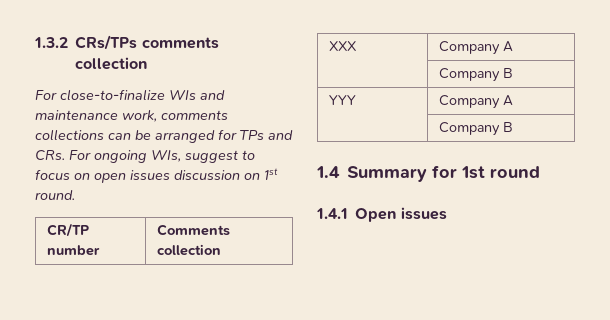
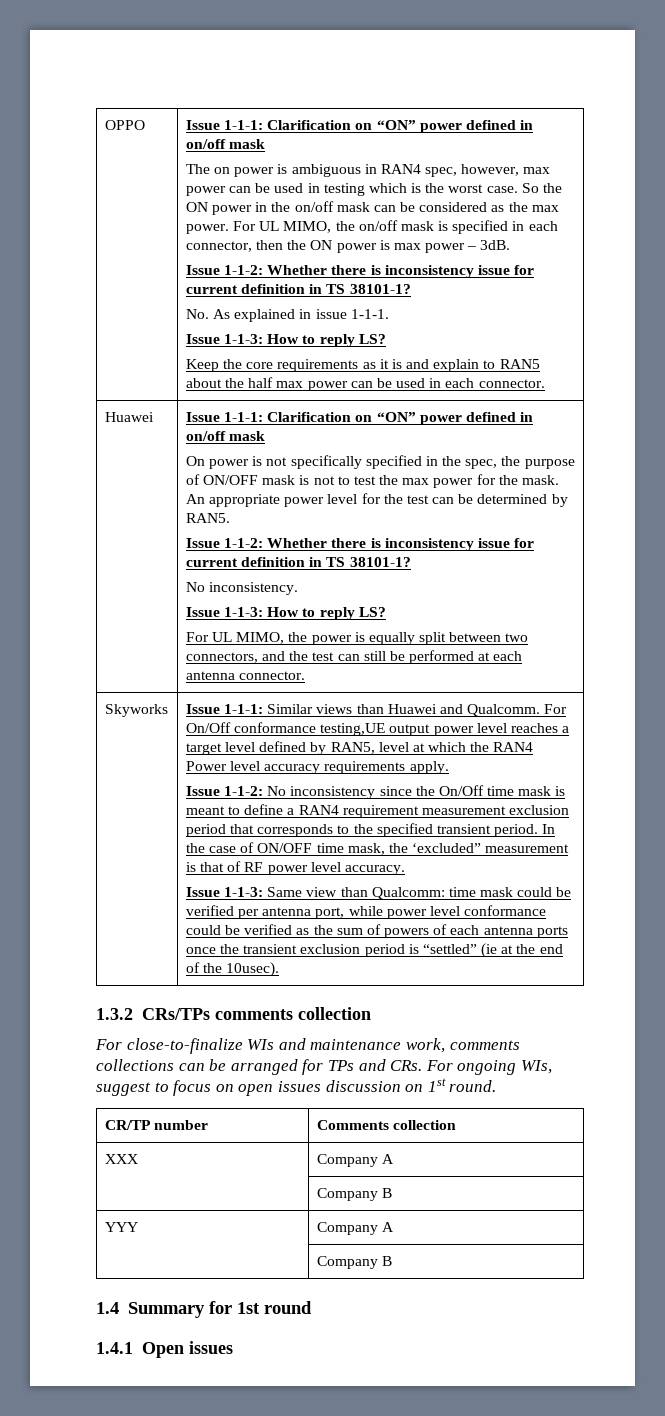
+ OPPO | Issue 1-1-1: Clarification on “ON” power defined in on/off mask
+ The on power is ambiguous in RAN4 spec, however, max power can be used in testing which is the worst case. So the ON power in the on/off mask can be considered as the max power. For UL MIMO, the on/off mask is specified in each connector, then the ON power is max power – 3dB.
+ Issue 1-1-2: Whether there is inconsistency issue for current definition in TS 38101-1?
+ No. As explained in issue 1-1-1.
+ Issue 1-1-3: How to reply LS?
+ Keep the core requirements as it is and explain to RAN5 about the half max power can be used in each connector.
+ Huawei | Issue 1-1-1: Clarification on “ON” power defined in on/off mask
+ On power is not specifically specified in the spec, the purpose of ON/OFF mask is not to test the max power for the mask. An appropriate power level for the test can be determined by RAN5.
+ Issue 1-1-2: Whether there is inconsistency issue for current definition in TS 38101-1?
+ No inconsistency.
+ Issue 1-1-3: How to reply LS?
+ For UL MIMO, the power is equally split between two connectors, and the test can still be performed at each antenna connector.
+ Skyworks | Issue 1-1-1: Similar views than Huawei and Qualcomm. For On/Off conformance testing,UE output power level reaches a target level defined by RAN5, level at which the RAN4 Power level accuracy requirements apply.
+ Issue 1-1-2: No inconsistency since the On/Off time mask is meant to define a RAN4 requirement measurement exclusion period that corresponds to the specified transient period. In the case of ON/OFF time mask, the ‘excluded” measurement is that of RF power level accuracy.
+ Issue 1-1-3: Same view than Qualcomm: time mask could be verified per antenna port, while power level conformance could be verified as the sum of powers of each antenna ports once the transient exclusion period is “settled” (ie at the end of the 10usec).

